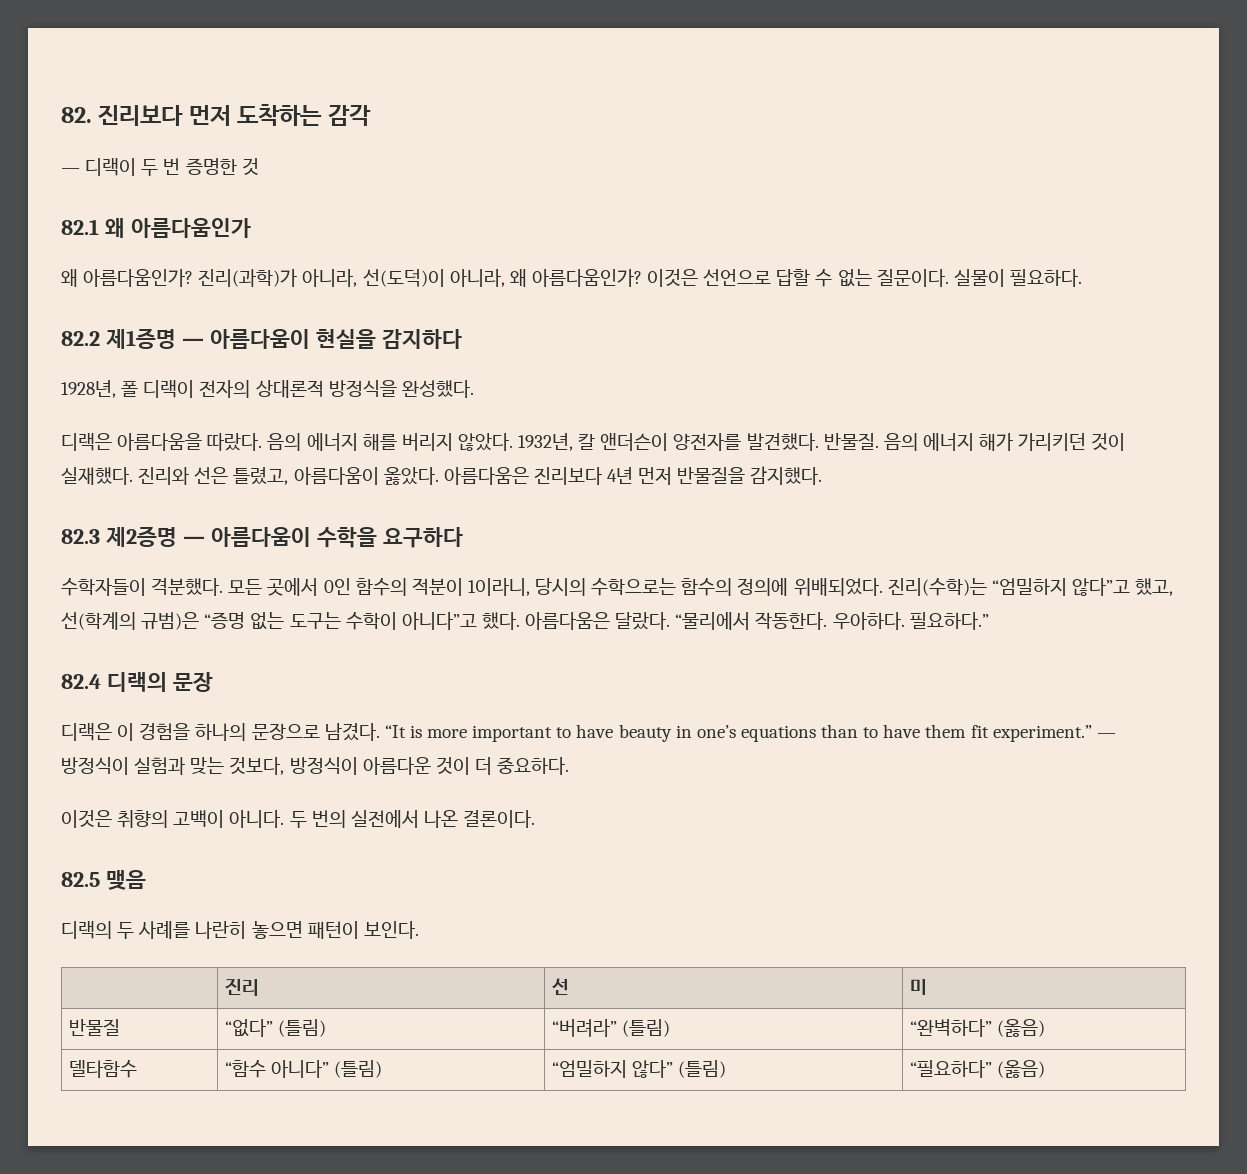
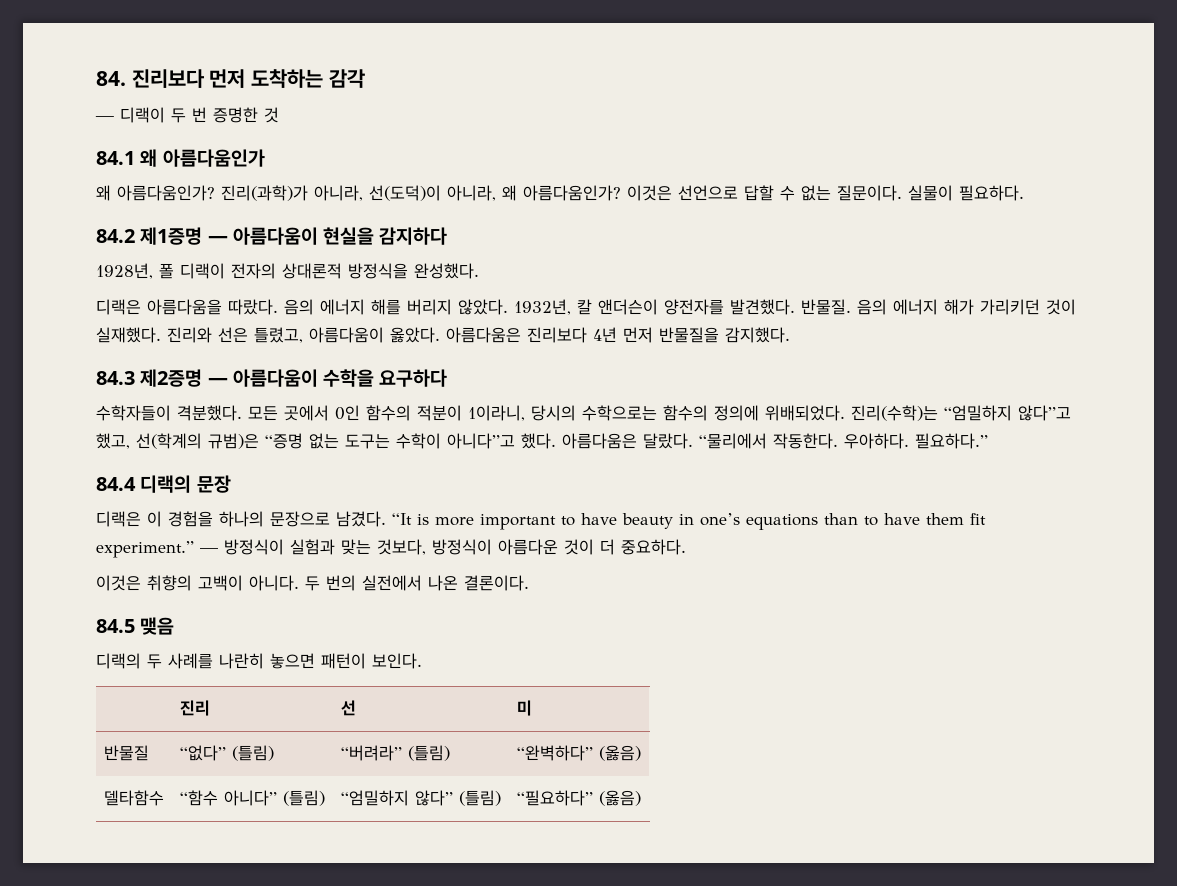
- 82. 진리보다 먼저 도착하는 감각
+ 84. 진리보다 먼저 도착하는 감각
- 82.1 왜 아름다움인가
+ 84.1 왜 아름다움인가
- 82.2 제1증명 — 아름다움이 현실을 감지하다
+ 84.2 제1증명 — 아름다움이 현실을 감지하다
- 82.3 제2증명 — 아름다움이 수학을 요구하다
+ 84.3 제2증명 — 아름다움이 수학을 요구하다
- 82.4 디랙의 문장
+ 84.4 디랙의 문장
- 82.5 맺음
+ 84.5 맺음

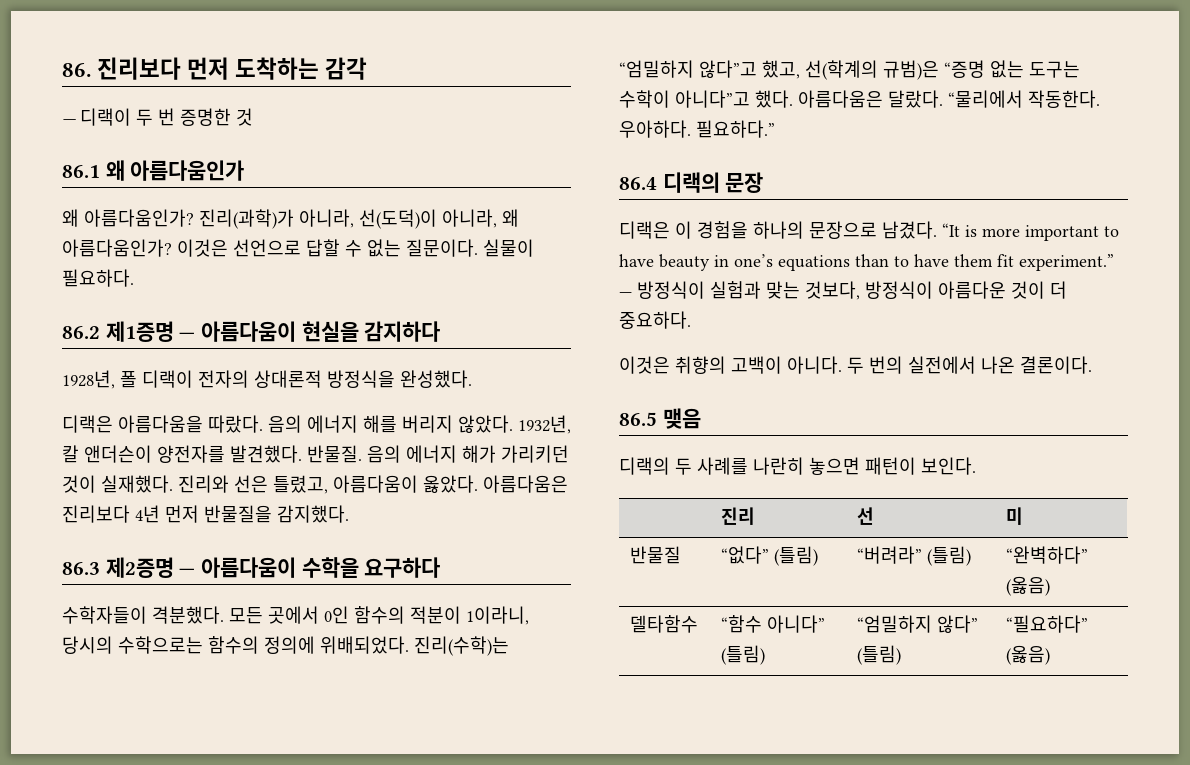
- 84. 진리보다 먼저 도착하는 감각
+ 86. 진리보다 먼저 도착하는 감각
- 84.1 왜 아름다움인가
+ 86.1 왜 아름다움인가
- 84.2 제1증명 — 아름다움이 현실을 감지하다
+ 86.2 제1증명 — 아름다움이 현실을 감지하다
- 84.3 제2증명 — 아름다움이 수학을 요구하다
+ 86.3 제2증명 — 아름다움이 수학을 요구하다
- 84.4 디랙의 문장
+ 86.4 디랙의 문장
- 84.5 맺음
+ 86.5 맺음

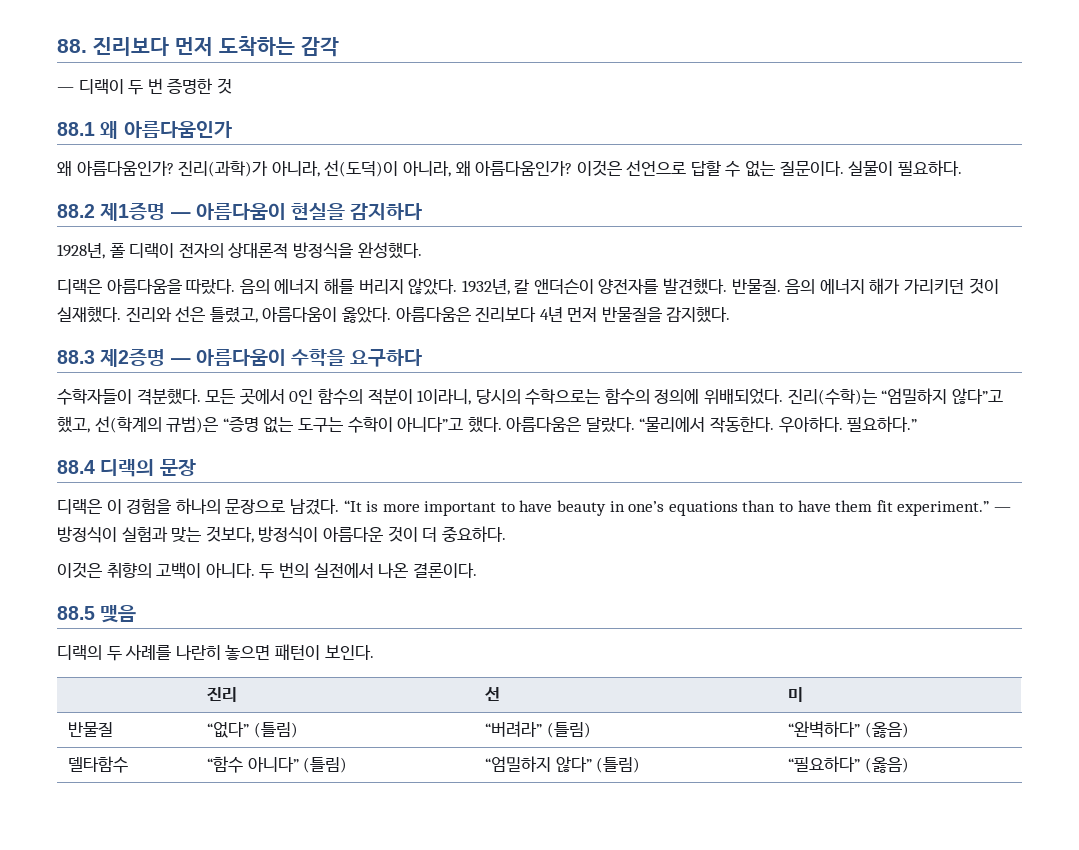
- 86. 진리보다 먼저 도착하는 감각
+ 88. 진리보다 먼저 도착하는 감각
- 86.1 왜 아름다움인가
+ 88.1 왜 아름다움인가
- 86.2 제1증명 — 아름다움이 현실을 감지하다
+ 88.2 제1증명 — 아름다움이 현실을 감지하다
- 86.3 제2증명 — 아름다움이 수학을 요구하다
+ 88.3 제2증명 — 아름다움이 수학을 요구하다
- 86.4 디랙의 문장
+ 88.4 디랙의 문장
- 86.5 맺음
+ 88.5 맺음

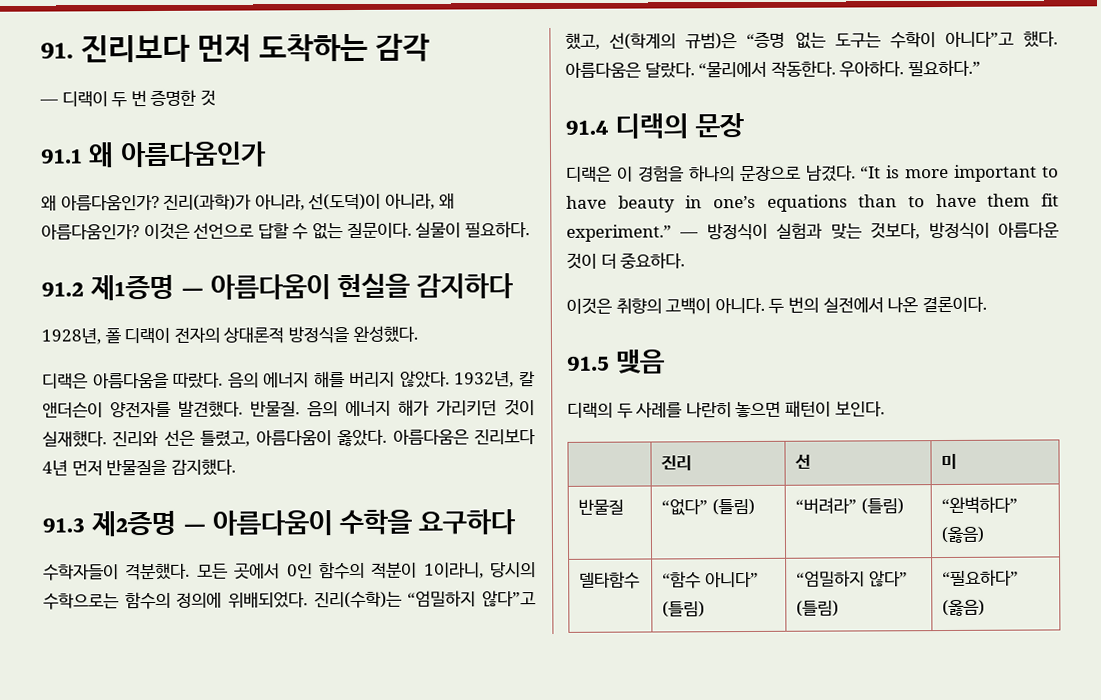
- 88. 진리보다 먼저 도착하는 감각
+ 91. 진리보다 먼저 도착하는 감각
- 88.1 왜 아름다움인가
+ 91.1 왜 아름다움인가
- 88.2 제1증명 — 아름다움이 현실을 감지하다
+ 91.2 제1증명 — 아름다움이 현실을 감지하다
- 88.3 제2증명 — 아름다움이 수학을 요구하다
+ 91.3 제2증명 — 아름다움이 수학을 요구하다
- 88.4 디랙의 문장
+ 91.4 디랙의 문장
- 88.5 맺음
+ 91.5 맺음

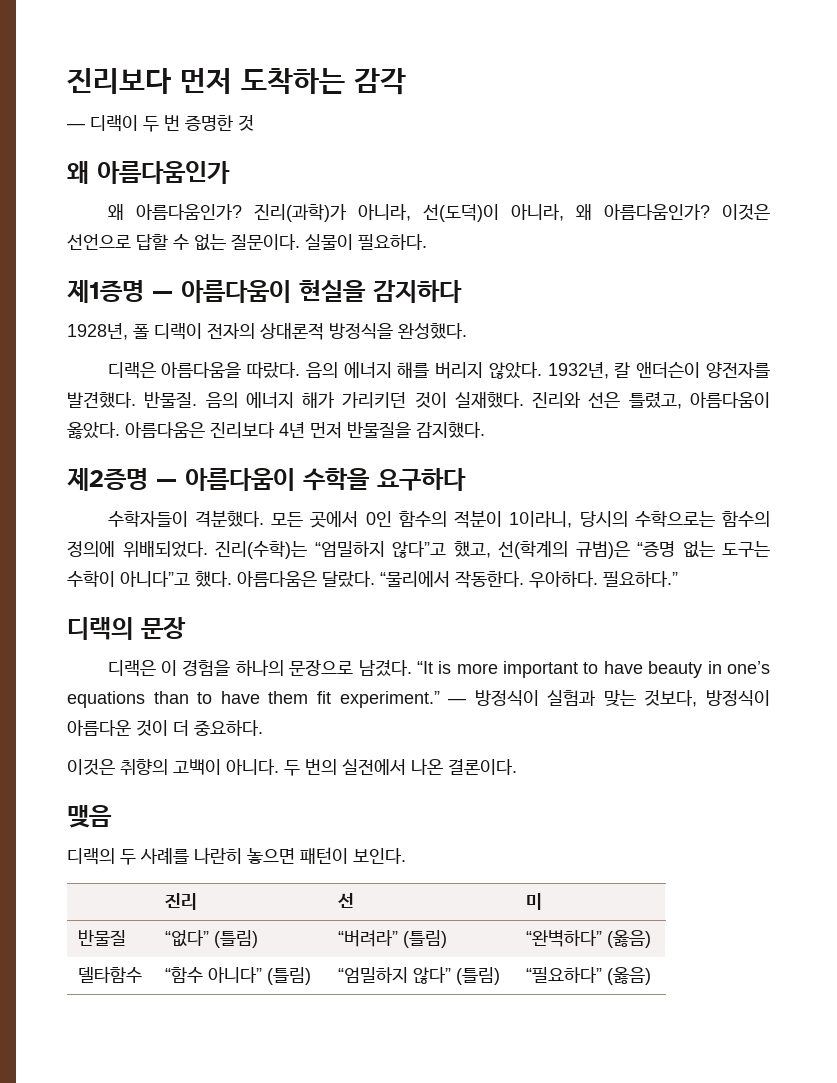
- 91. 진리보다 먼저 도착하는 감각
+ 진리보다 먼저 도착하는 감각
- 91.1 왜 아름다움인가
+ 왜 아름다움인가
- 91.2 제1증명 — 아름다움이 현실을 감지하다
+ 제1증명 — 아름다움이 현실을 감지하다
- 91.3 제2증명 — 아름다움이 수학을 요구하다
+ 제2증명 — 아름다움이 수학을 요구하다
- 91.4 디랙의 문장
+ 디랙의 문장
- 91.5 맺음
+ 맺음

